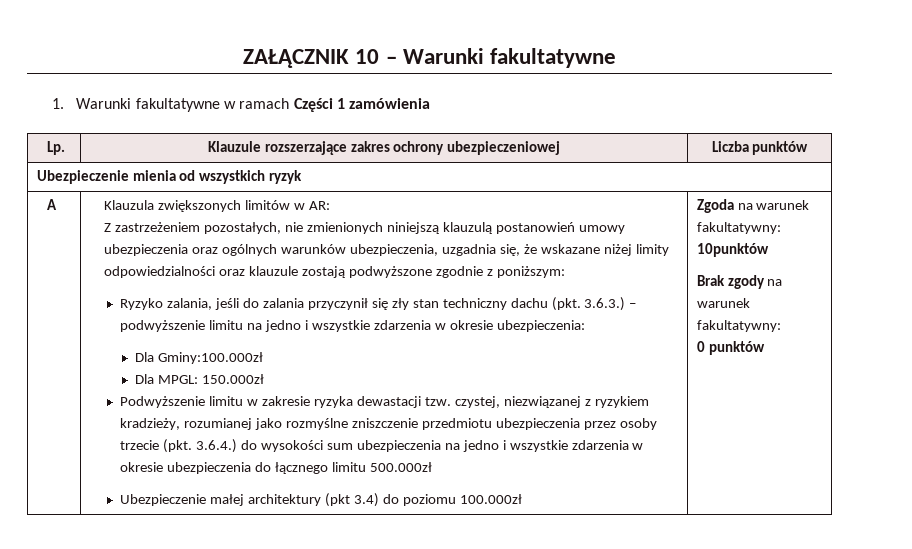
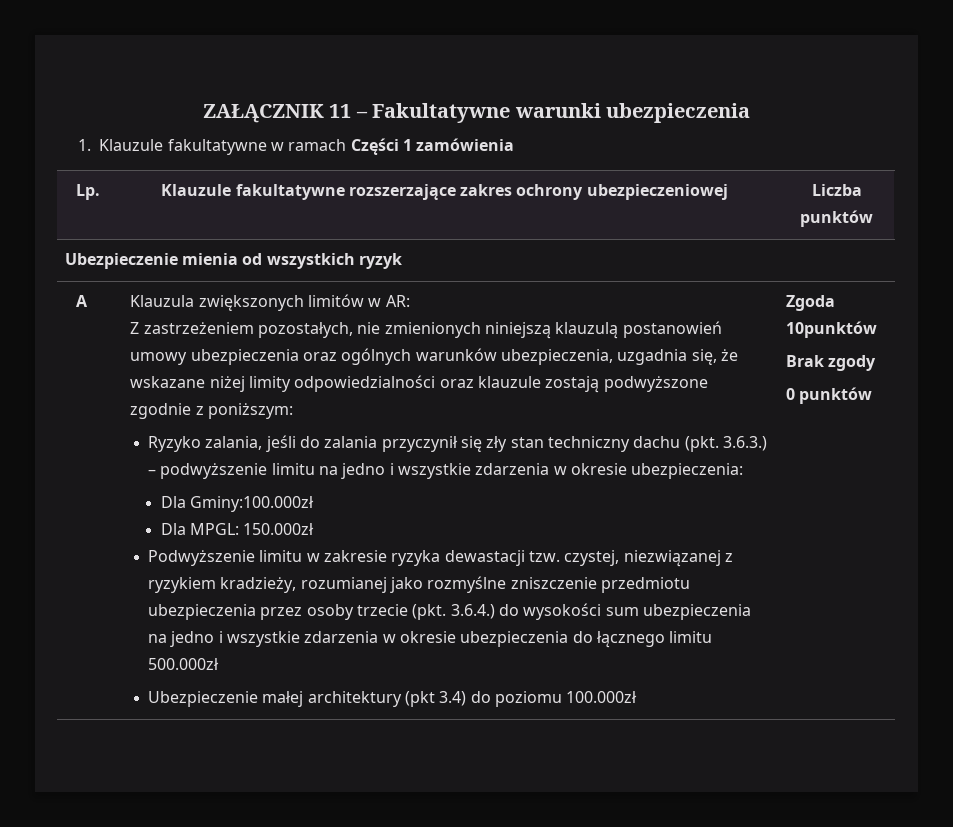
- ZAŁĄCZNIK 10 – Warunki fakultatywne
+ ZAŁĄCZNIK 11 – Fakultatywne warunki ubezpieczenia
- 1. Warunki fakultatywne w ramach Części 1 zamówienia
+ 1. Klauzule fakultatywne w ramach Części 1 zamówienia
- Lp. | Klauzule rozszerzające zakres ochrony ubezpieczeniowej | Liczba punktów
+ Lp. | Klauzule fakultatywne rozszerzające zakres ochrony ubezpieczeniowej | Liczba punktów
- Zgoda na warunek fakultatywny: 10punktów
+ Zgoda 10punktów
- Brak zgody na warunek fakultatywny:
+ Brak zgody

